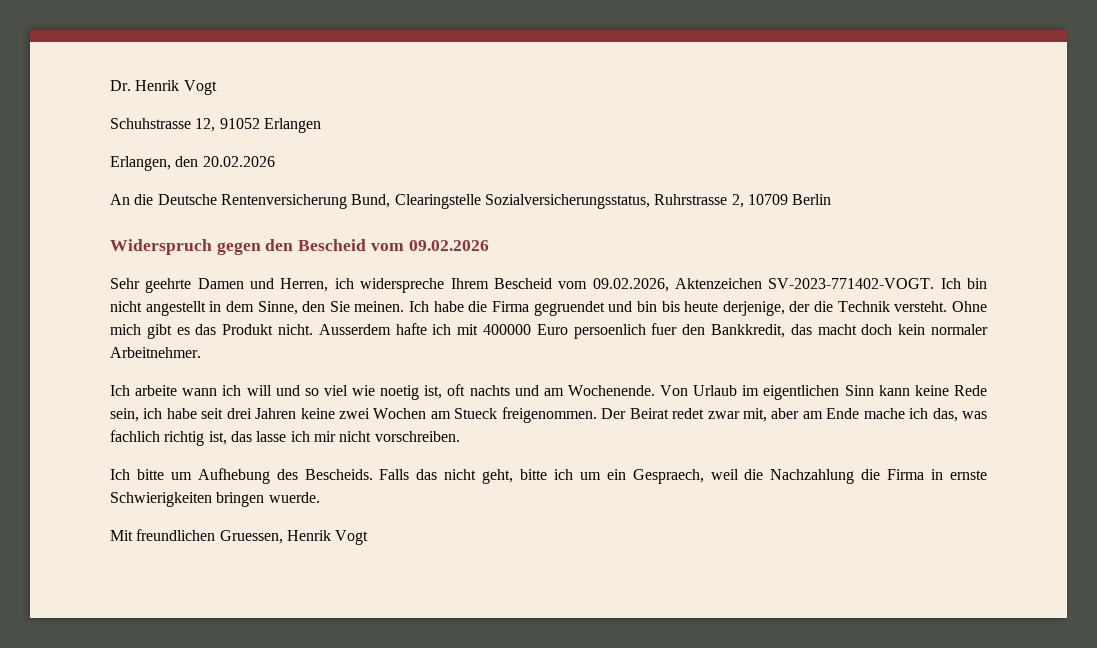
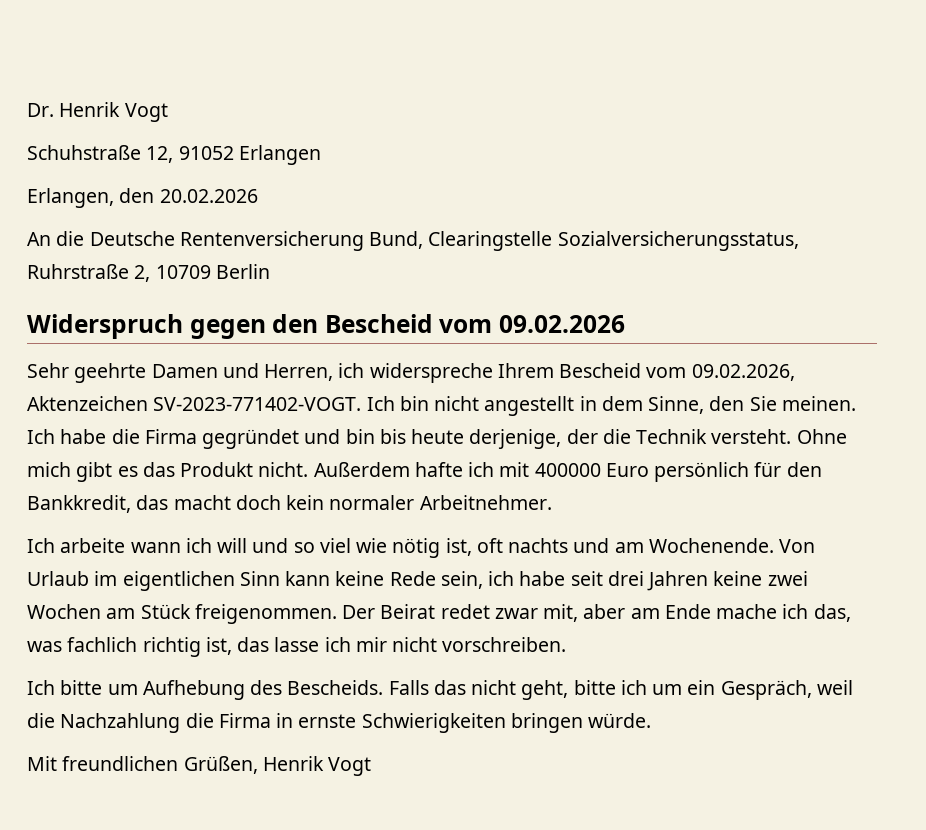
- Schuhstrasse 12, 91052 Erlangen
+ Schuhstraße 12, 91052 Erlangen
- An die Deutsche Rentenversicherung Bund, Clearingstelle Sozialversicherungsstatus, Ruhrstrasse 2, 10709 Berlin
+ An die Deutsche Rentenversicherung Bund, Clearingstelle Sozialversicherungsstatus, Ruhrstraße 2, 10709 Berlin
- Ich habe die Firma gegruendet und bin bis heute derjenige, der die Technik versteht.
+ Ich habe die Firma gegründet und bin bis heute derjenige, der die Technik versteht.
- Ausserdem hafte ich mit 400000 Euro persoenlich fuer den Bankkredit, das macht doch kein normaler Arbeitnehmer.
+ Außerdem hafte ich mit 400000 Euro persönlich für den Bankkredit, das macht doch kein normaler Arbeitnehmer.
- Ich arbeite wann ich will und so viel wie noetig ist, oft nachts und am Wochenende.
+ Ich arbeite wann ich will und so viel wie nötig ist, oft nachts und am Wochenende.
- Von Urlaub im eigentlichen Sinn kann keine Rede sein, ich habe seit drei Jahren keine zwei Wochen am Stueck freigenommen.
+ Von Urlaub im eigentlichen Sinn kann keine Rede sein, ich habe seit drei Jahren keine zwei Wochen am Stück freigenommen.
- Falls das nicht geht, bitte ich um ein Gespraech, weil die Nachzahlung die Firma in ernste Schwierigkeiten bringen wuerde.
+ Falls das nicht geht, bitte ich um ein Gespräch, weil die Nachzahlung die Firma in ernste Schwierigkeiten bringen würde.
- Mit freundlichen Gruessen, Henrik Vogt
+ Mit freundlichen Grüßen, Henrik Vogt

